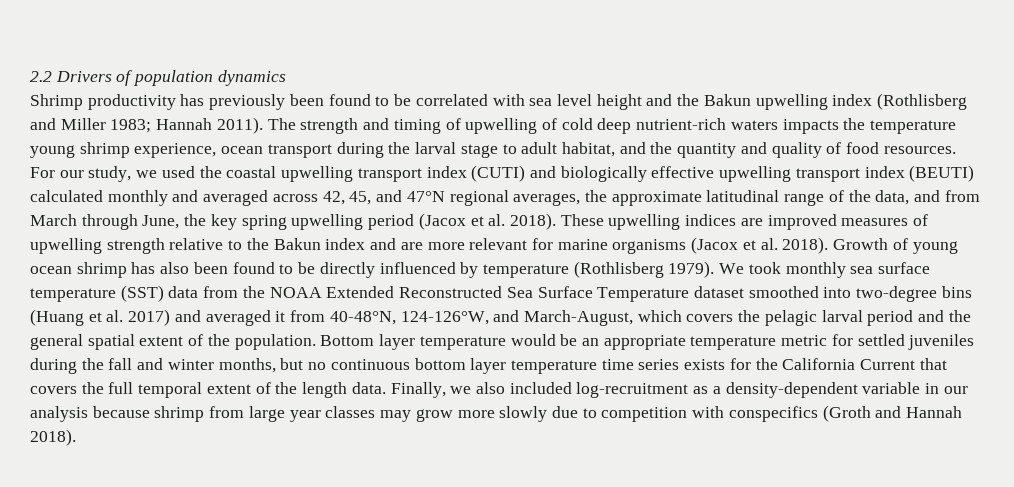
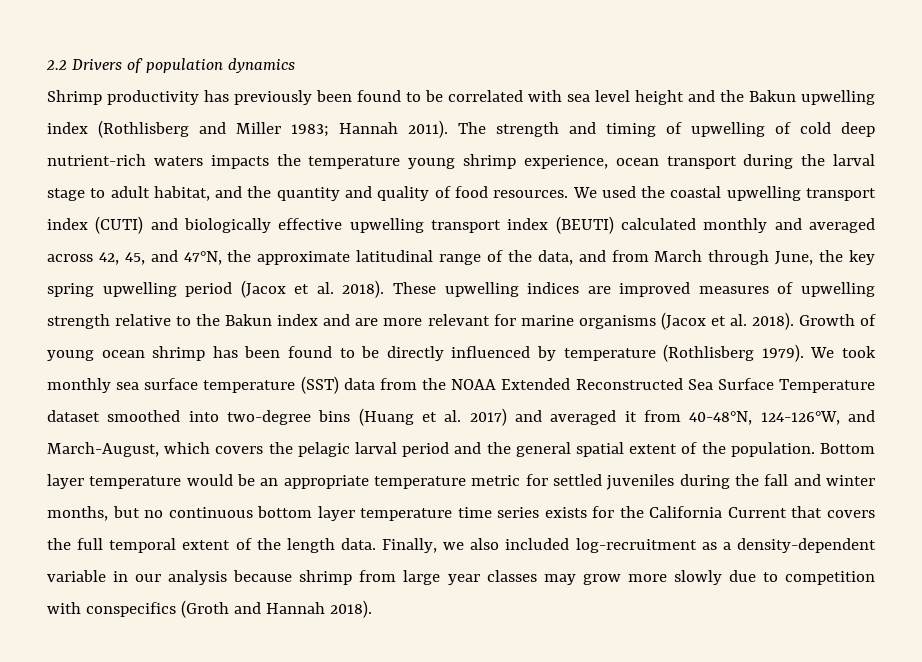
- For our study, we used the coastal upwelling transport index (CUTI) and biologically effective upwelling transport index (BEUTI) calculated monthly and averaged across 42, 45, and 47°N regional averages, the approximate latitudinal range of the data, and from March through June, the key spring upwelling period (Jacox et al. 2018).
+ We used the coastal upwelling transport index (CUTI) and biologically effective upwelling transport index (BEUTI) calculated monthly and averaged across 42, 45, and 47°N, the approximate latitudinal range of the data, and from March through June, the key spring upwelling period (Jacox et al. 2018).
- Growth of young ocean shrimp has also been found to be directly influenced by temperature (Rothlisberg 1979).
+ Growth of young ocean shrimp has been found to be directly influenced by temperature (Rothlisberg 1979).

